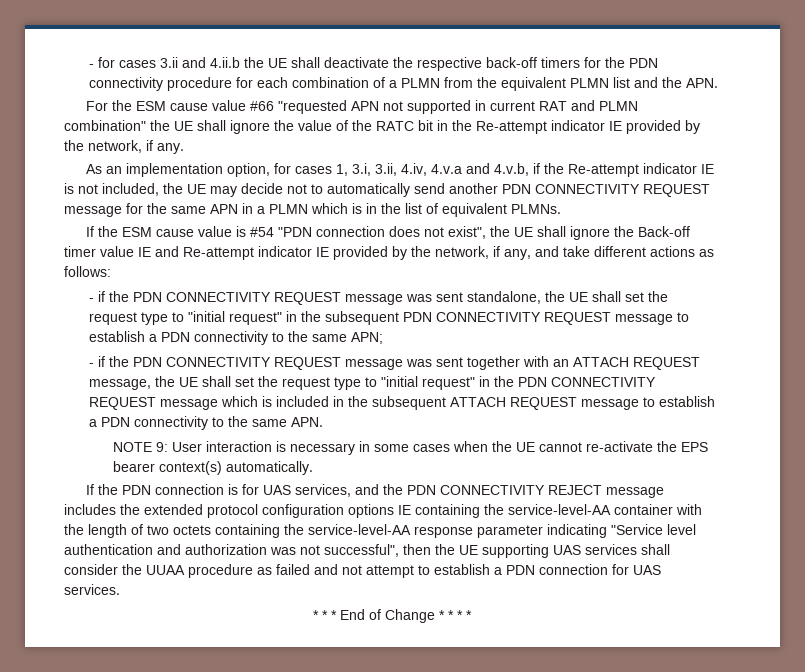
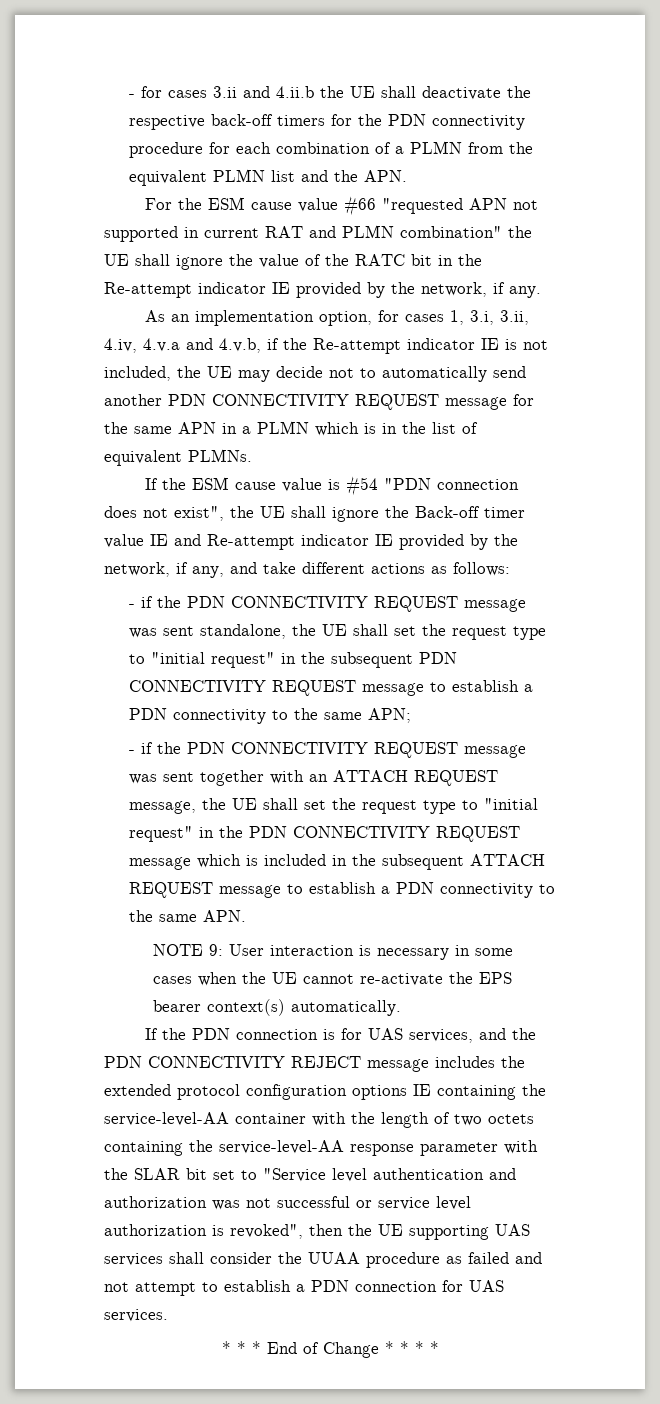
- If the PDN connection is for UAS services, and the PDN CONNECTIVITY REJECT message includes the extended protocol configuration options IE containing the service-level-AA container with the length of two octets containing the service-level-AA response parameter indicating "Service level authentication and authorization was not successful", then the UE supporting UAS services shall consider the UUAA procedure as failed and not attempt to establish a PDN connection for UAS services.
+ If the PDN connection is for UAS services, and the PDN CONNECTIVITY REJECT message includes the extended protocol configuration options IE containing the service-level-AA container with the length of two octets containing the service-level-AA response parameter with the SLAR bit set to "Service level authentication and authorization was not successful or service level authorization is revoked", then the UE supporting UAS services shall consider the UUAA procedure as failed and not attempt to establish a PDN connection for UAS services.

